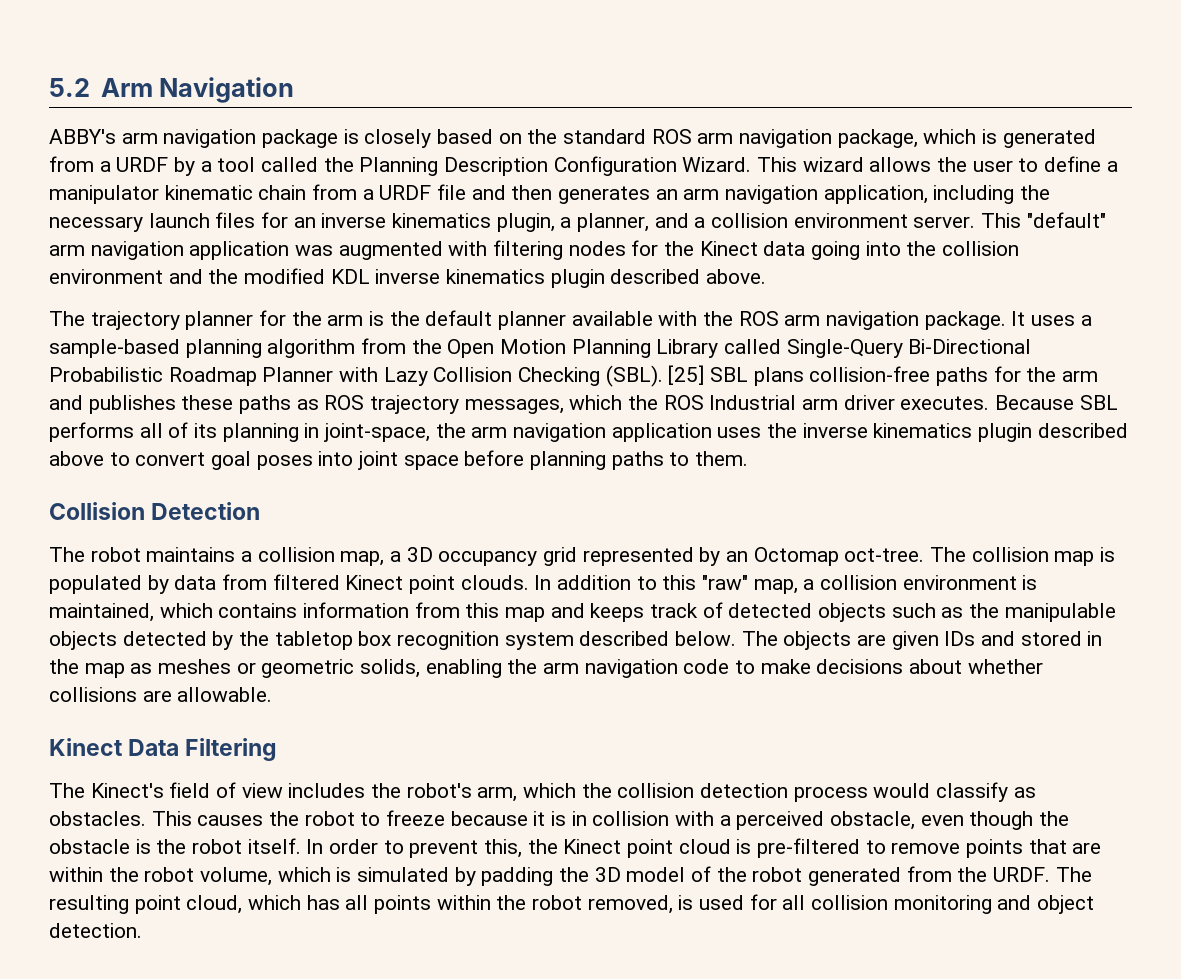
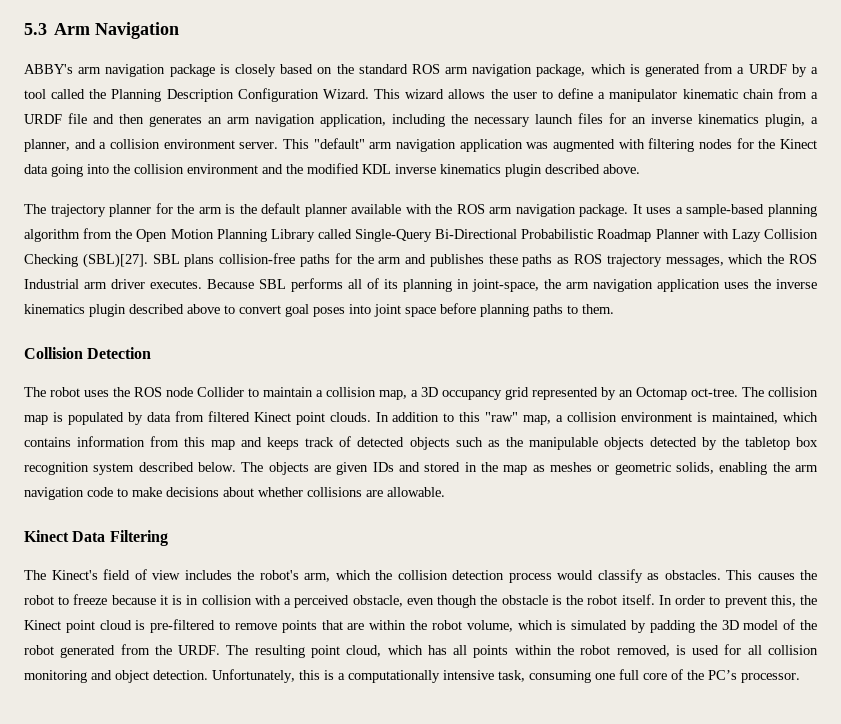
- 5.2 Arm Navigation
+ 5.3 Arm Navigation
- It uses a sample-based planning algorithm from the Open Motion Planning Library called Single-Query Bi-Directional Probabilistic Roadmap Planner with Lazy Collision Checking (SBL). [25] SBL plans collision-free paths for the arm and publishes these paths as ROS trajectory messages, which the ROS Industrial arm driver executes.
+ It uses a sample-based planning algorithm from the Open Motion Planning Library called Single-Query Bi-Directional Probabilistic Roadmap Planner with Lazy Collision Checking (SBL)[27]. SBL plans collision-free paths for the arm and publishes these paths as ROS trajectory messages, which the ROS Industrial arm driver executes.
- The robot maintains a collision map, a 3D occupancy grid represented by an Octomap oct-tree.
+ The robot uses the ROS node Collider to maintain a collision map, a 3D occupancy grid represented by an Octomap oct-tree.
+ Unfortunately, this is a computationally intensive task, consuming one full core of the PC’s processor.

